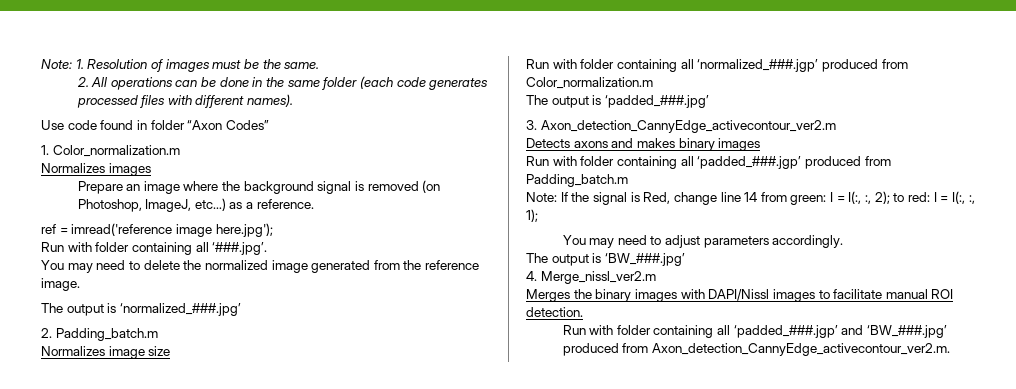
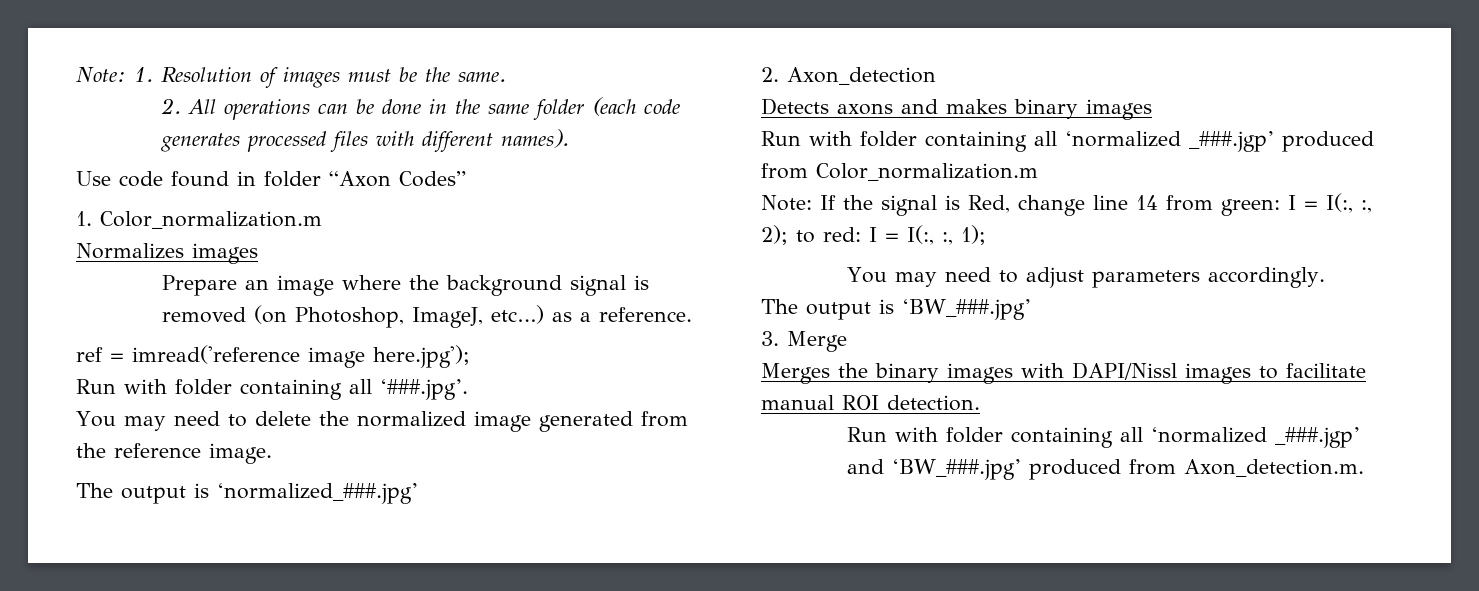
- 2. Padding_batch.m
- Normalizes image size
- Run with folder containing all ‘normalized_###.jgp’ produced from Color_normalization.m
- The output is ‘padded_###.jpg’
- 3. Axon_detection_CannyEdge_activecontour_ver2.m
+ 2. Axon_detection
- Run with folder containing all ‘padded_###.jgp’ produced from Padding_batch.m
+ Run with folder containing all ‘normalized _###.jgp’ produced from Color_normalization.m
- 4. Merge_nissl_ver2.m
+ 3. Merge
- Run with folder containing all ‘padded_###.jgp’ and ‘BW_###.jpg’ produced from Axon_detection_CannyEdge_activecontour_ver2.m.
+ Run with folder containing all ‘normalized _###.jgp’ and ‘BW_###.jpg’ produced from Axon_detection.m.

